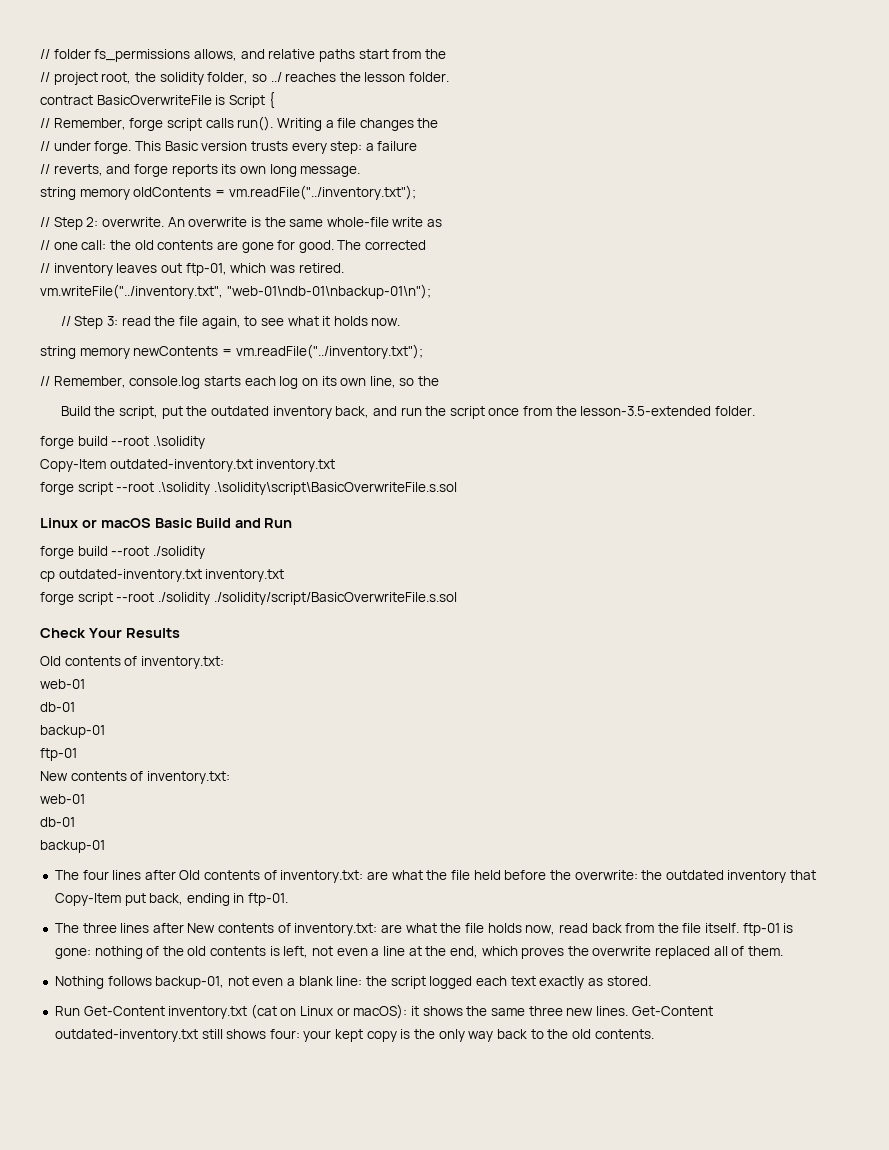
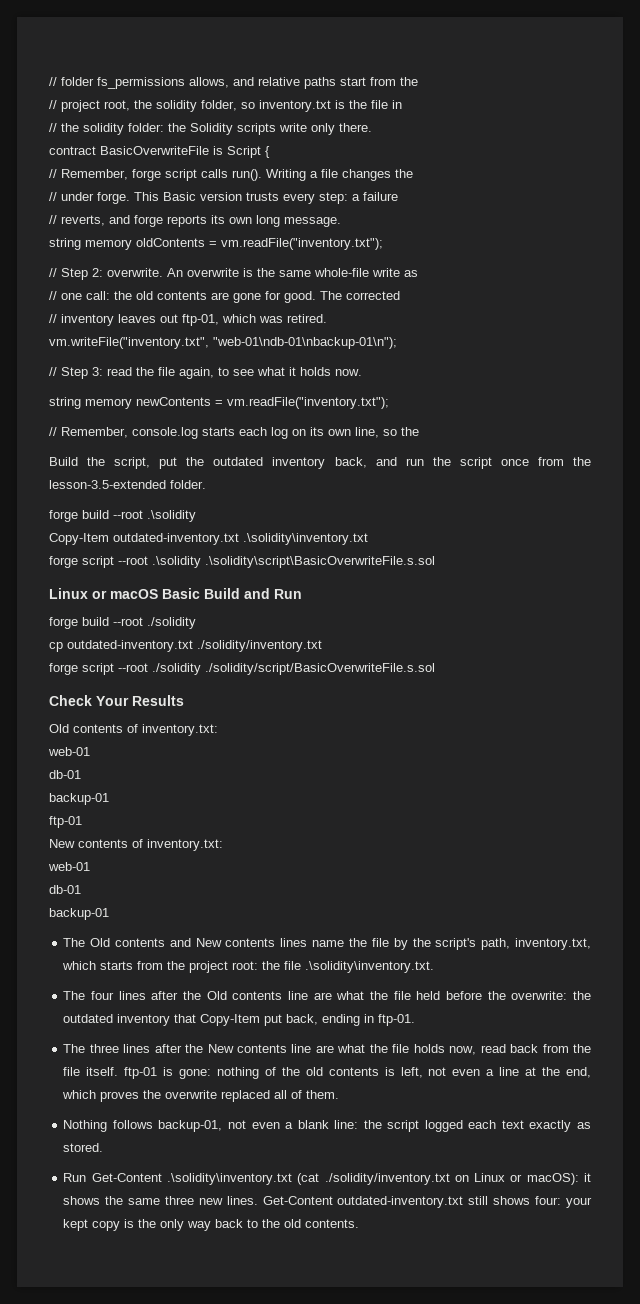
- // project root, the solidity folder, so ../ reaches the lesson folder.
+ // project root, the solidity folder, so inventory.txt is the file in
+ // the solidity folder: the Solidity scripts write only there.
- string memory oldContents = vm.readFile("../inventory.txt");
+ string memory oldContents = vm.readFile("inventory.txt");
- vm.writeFile("../inventory.txt", "web-01\ndb-01\nbackup-01\n");
+ vm.writeFile("inventory.txt", "web-01\ndb-01\nbackup-01\n");
- string memory newContents = vm.readFile("../inventory.txt");
+ string memory newContents = vm.readFile("inventory.txt");
- Copy-Item outdated-inventory.txt inventory.txt
+ Copy-Item outdated-inventory.txt .\solidity\inventory.txt
- cp outdated-inventory.txt inventory.txt
+ cp outdated-inventory.txt ./solidity/inventory.txt
+ The Old contents and New contents lines name the file by the script's path, inventory.txt, which starts from the project root: the file .\solidity\inventory.txt.
- The four lines after Old contents of inventory.txt: are what the file held before the overwrite: the outdated inventory that Copy-Item put back, ending in ftp-01.
+ The four lines after the Old contents line are what the file held before the overwrite: the outdated inventory that Copy-Item put back, ending in ftp-01.
- The three lines after New contents of inventory.txt: are what the file holds now, read back from the file itself. ftp-01 is gone: nothing of the old contents is left, not even a line at the end, which proves the overwrite replaced all of them.
+ The three lines after the New contents line are what the file holds now, read back from the file itself. ftp-01 is gone: nothing of the old contents is left, not even a line at the end, which proves the overwrite replaced all of them.
- Run Get-Content inventory.txt (cat on Linux or macOS): it shows the same three new lines.
+ Run Get-Content .\solidity\inventory.txt (cat ./solidity/inventory.txt on Linux or macOS): it shows the same three new lines.

